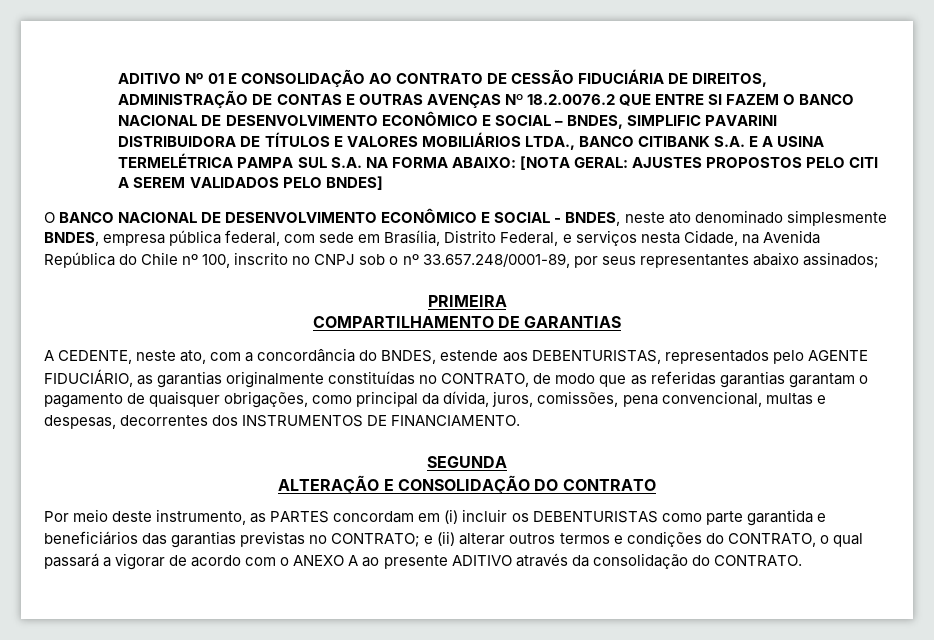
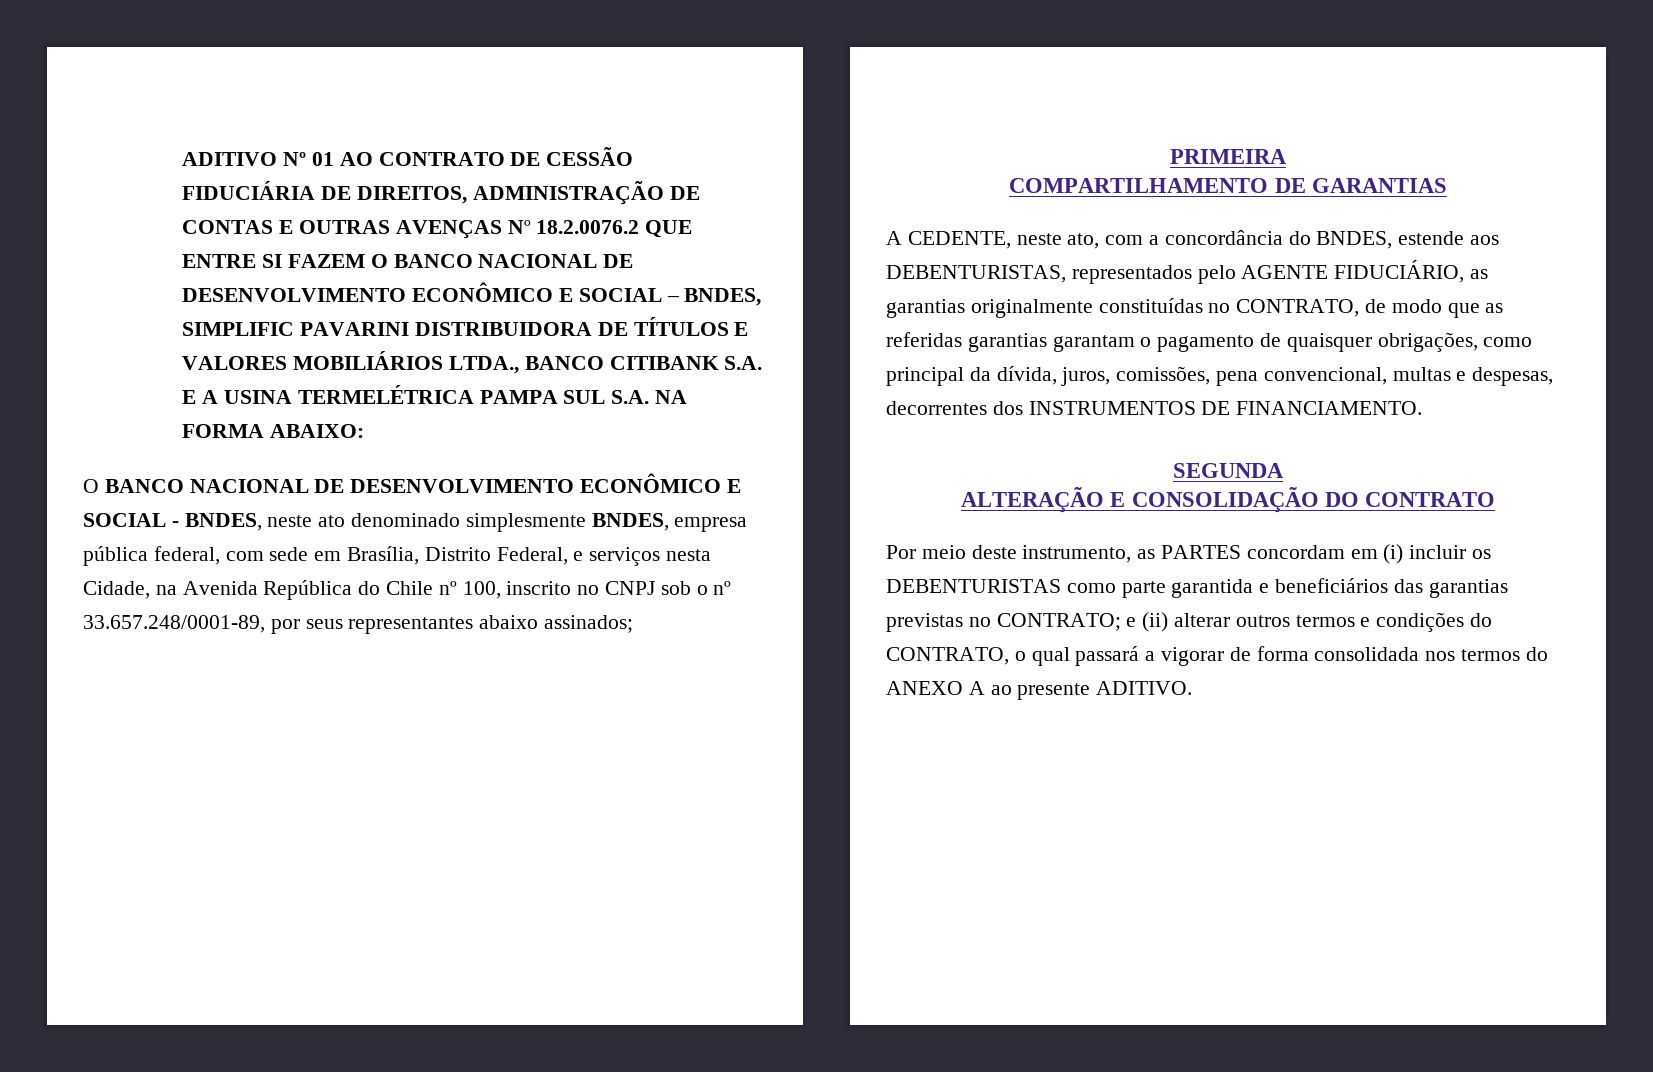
- ADITIVO Nº 01 E CONSOLIDAÇÃO AO CONTRATO DE CESSÃO FIDUCIÁRIA DE DIREITOS, ADMINISTRAÇÃO DE CONTAS E OUTRAS AVENÇAS Nº 18.2.0076.2 QUE ENTRE SI FAZEM O BANCO NACIONAL DE DESENVOLVIMENTO ECONÔMICO E SOCIAL – BNDES, SIMPLIFIC PAVARINI DISTRIBUIDORA DE TÍTULOS E VALORES MOBILIÁRIOS LTDA., BANCO CITIBANK S.A. E A USINA TERMELÉTRICA PAMPA SUL S.A. NA FORMA ABAIXO: [NOTA GERAL: AJUSTES PROPOSTOS PELO CITI A SEREM VALIDADOS PELO BNDES]
+ ADITIVO Nº 01 AO CONTRATO DE CESSÃO FIDUCIÁRIA DE DIREITOS, ADMINISTRAÇÃO DE CONTAS E OUTRAS AVENÇAS Nº 18.2.0076.2 QUE ENTRE SI FAZEM O BANCO NACIONAL DE DESENVOLVIMENTO ECONÔMICO E SOCIAL – BNDES, SIMPLIFIC PAVARINI DISTRIBUIDORA DE TÍTULOS E VALORES MOBILIÁRIOS LTDA., BANCO CITIBANK S.A. E A USINA TERMELÉTRICA PAMPA SUL S.A. NA FORMA ABAIXO:
- Por meio deste instrumento, as PARTES concordam em (i) incluir os DEBENTURISTAS como parte garantida e beneficiários das garantias previstas no CONTRATO; e (ii) alterar outros termos e condições do CONTRATO, o qual passará a vigorar de acordo com o ANEXO A ao presente ADITIVO através da consolidação do CONTRATO.
+ Por meio deste instrumento, as PARTES concordam em (i) incluir os DEBENTURISTAS como parte garantida e beneficiários das garantias previstas no CONTRATO; e (ii) alterar outros termos e condições do CONTRATO, o qual passará a vigorar de forma consolidada nos termos do ANEXO A ao presente ADITIVO.

